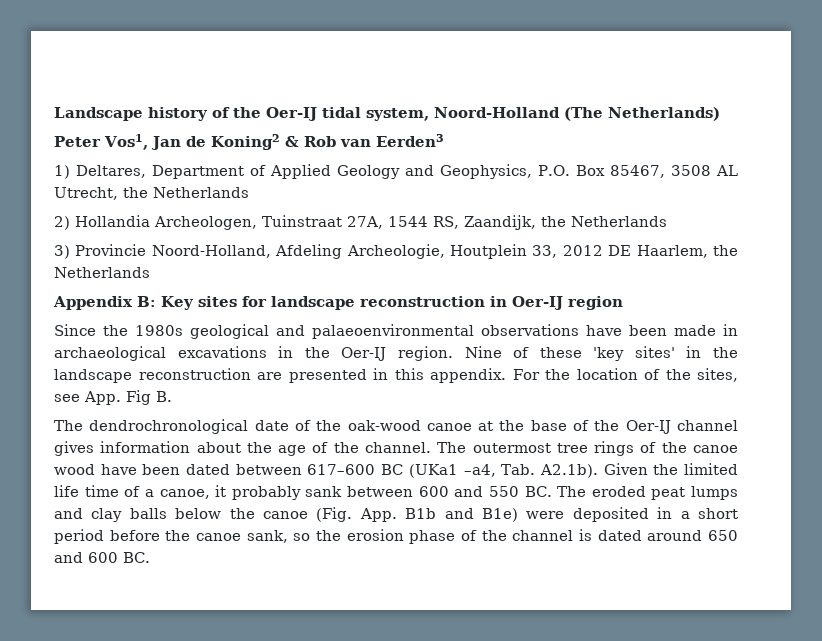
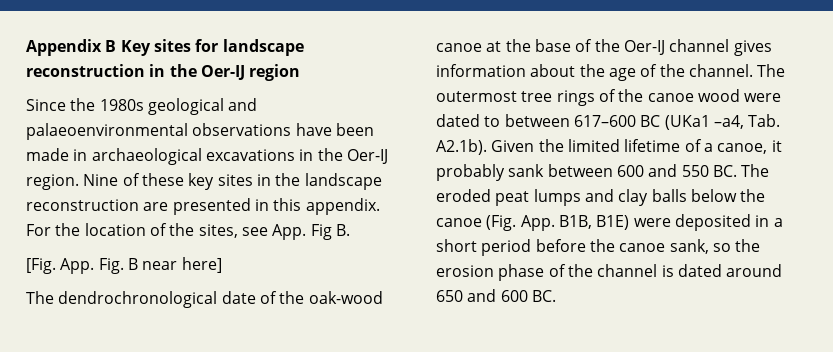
- Landscape history of the Oer-IJ tidal system, Noord-Holland (The Netherlands)
- Peter Vos1, Jan de Koning2 & Rob van Eerden3
- 1) Deltares, Department of Applied Geology and Geophysics, P.O. Box 85467, 3508 AL Utrecht, the Netherlands
- 2) Hollandia Archeologen, Tuinstraat 27A, 1544 RS, Zaandijk, the Netherlands
- 3) Provincie Noord-Holland, Afdeling Archeologie, Houtplein 33, 2012 DE Haarlem, the Netherlands
- Appendix B: Key sites for landscape reconstruction in Oer-IJ region
+ Appendix B Key sites for landscape reconstruction in the Oer-IJ region
- Nine of these 'key sites' in the landscape reconstruction are presented in this appendix.
+ Nine of these key sites in the landscape reconstruction are presented in this appendix.
+ [Fig. App. Fig. B near here]
- The outermost tree rings of the canoe wood have been dated between 617–600 BC (UKa1 –a4, Tab. A2.1b). Given the limited life time of a canoe, it probably sank between 600 and 550 BC. The eroded peat lumps and clay balls below the canoe (Fig. App. B1b and B1e) were deposited in a short period before the canoe sank, so the erosion phase of the channel is dated around 650 and 600 BC.
+ The outermost tree rings of the canoe wood were dated to between 617–600 BC (UKa1 –a4, Tab. A2.1b). Given the limited lifetime of a canoe, it probably sank between 600 and 550 BC. The eroded peat lumps and clay balls below the canoe (Fig. App. B1B, B1E) were deposited in a short period before the canoe sank, so the erosion phase of the channel is dated around 650 and 600 BC.

